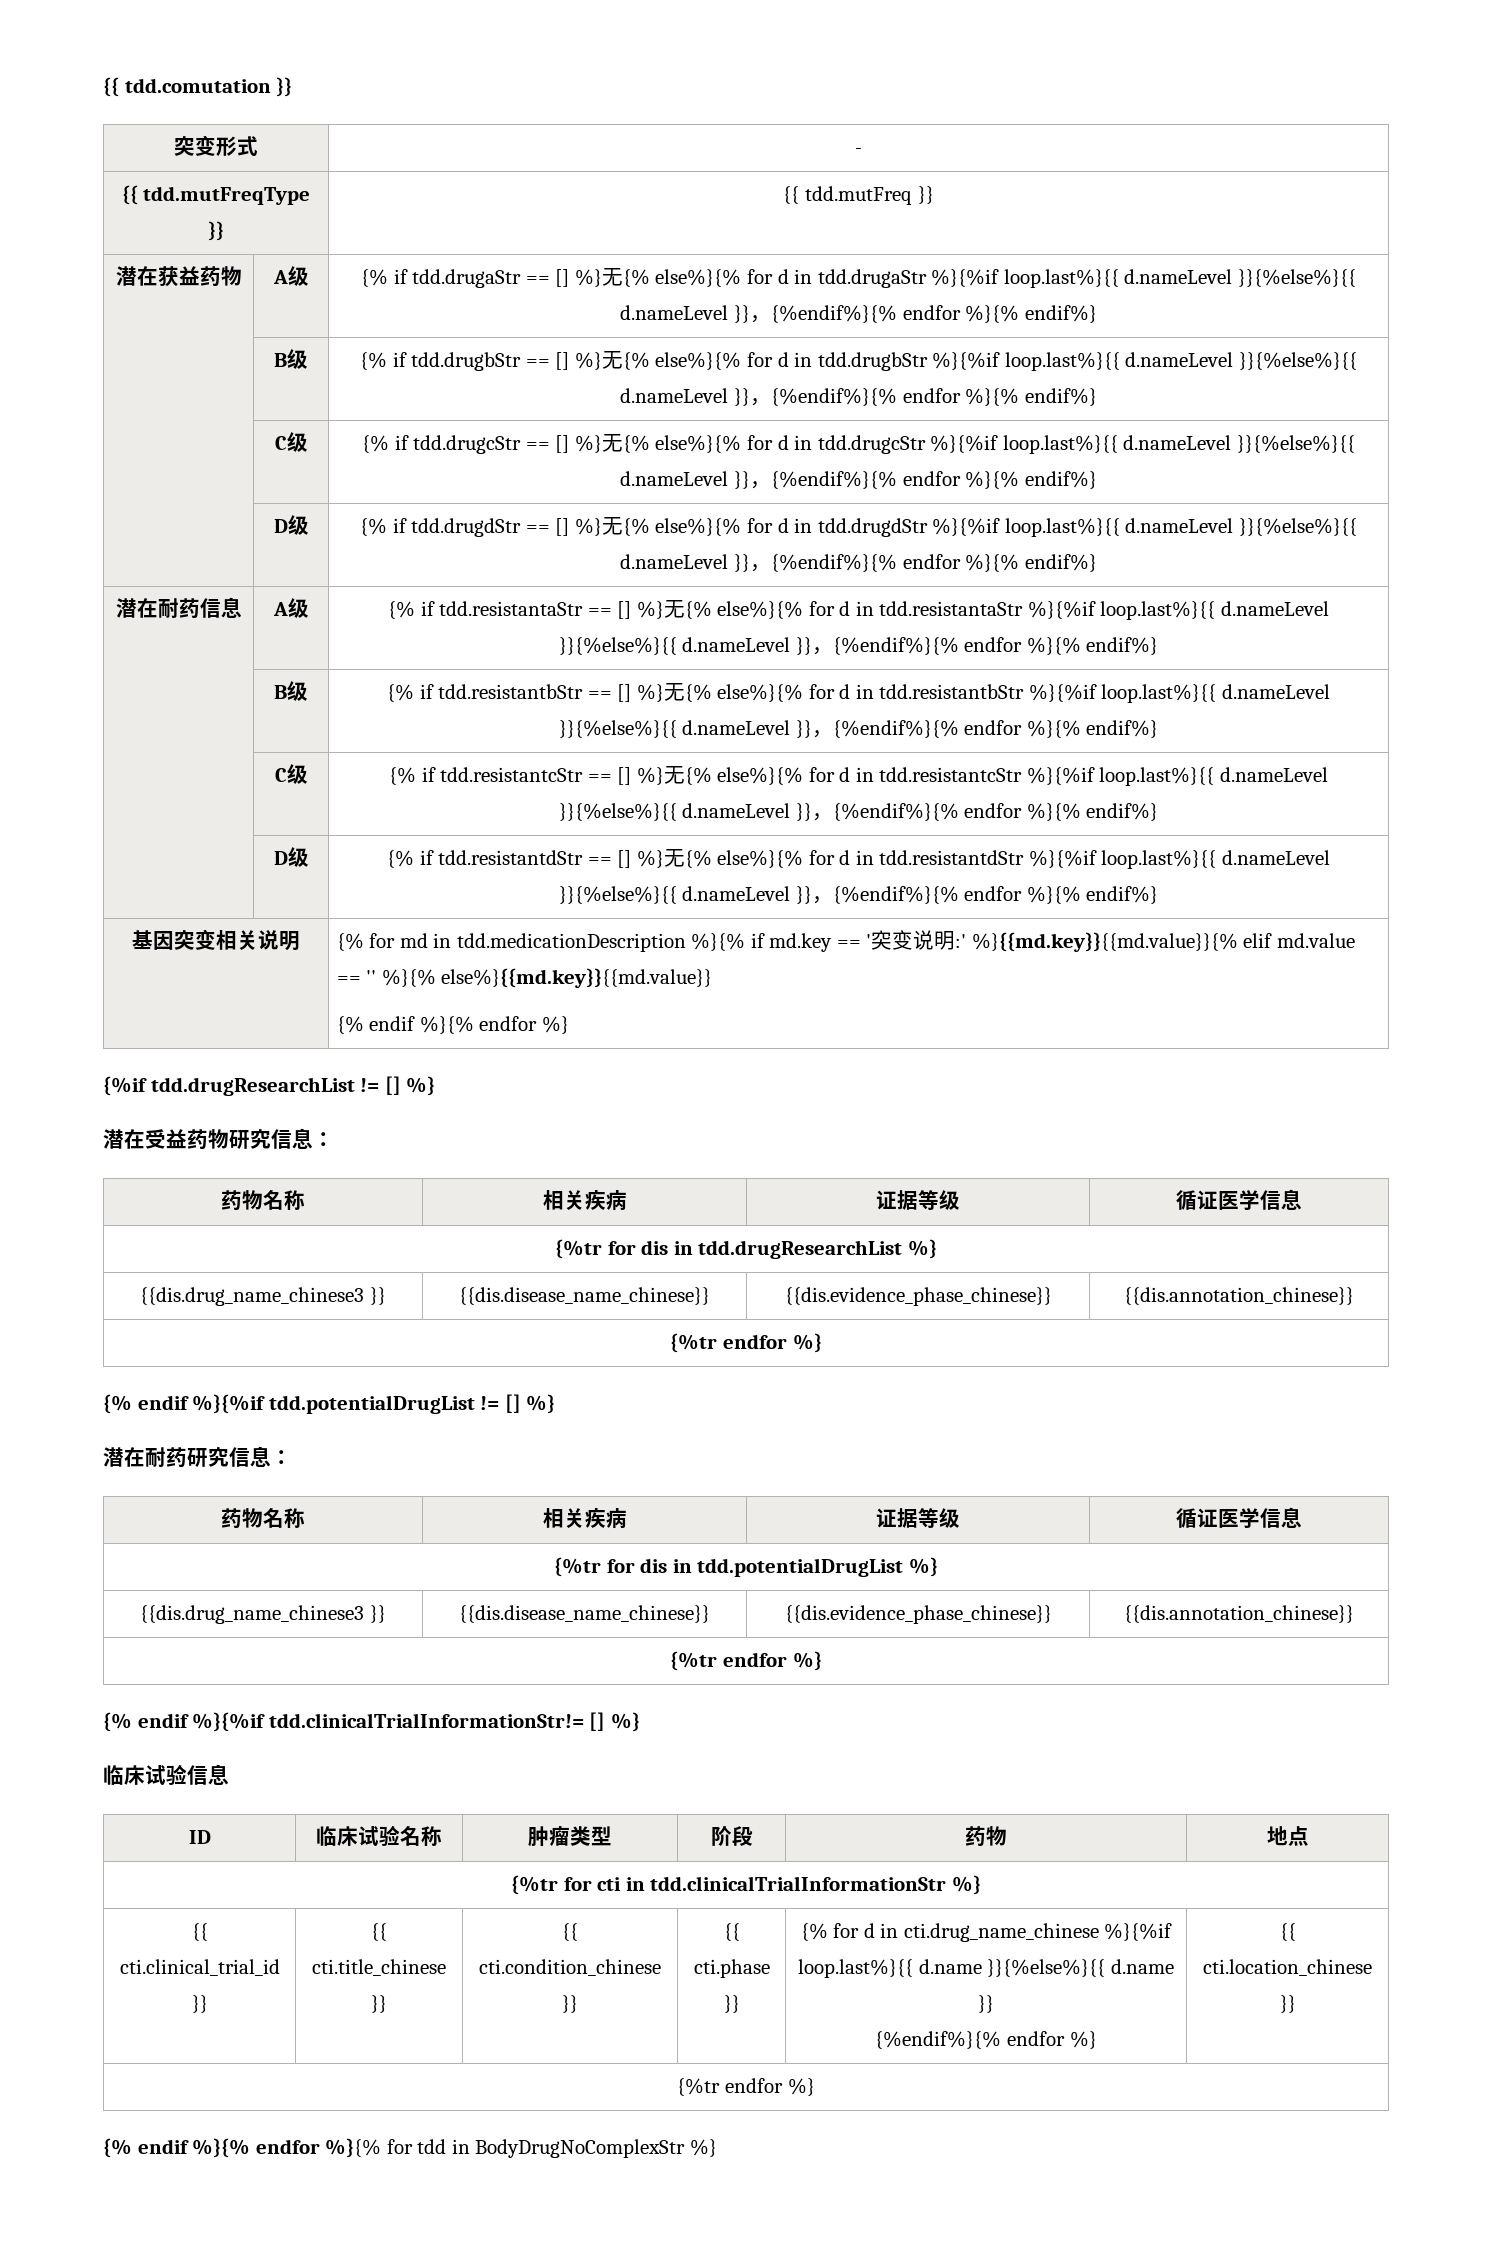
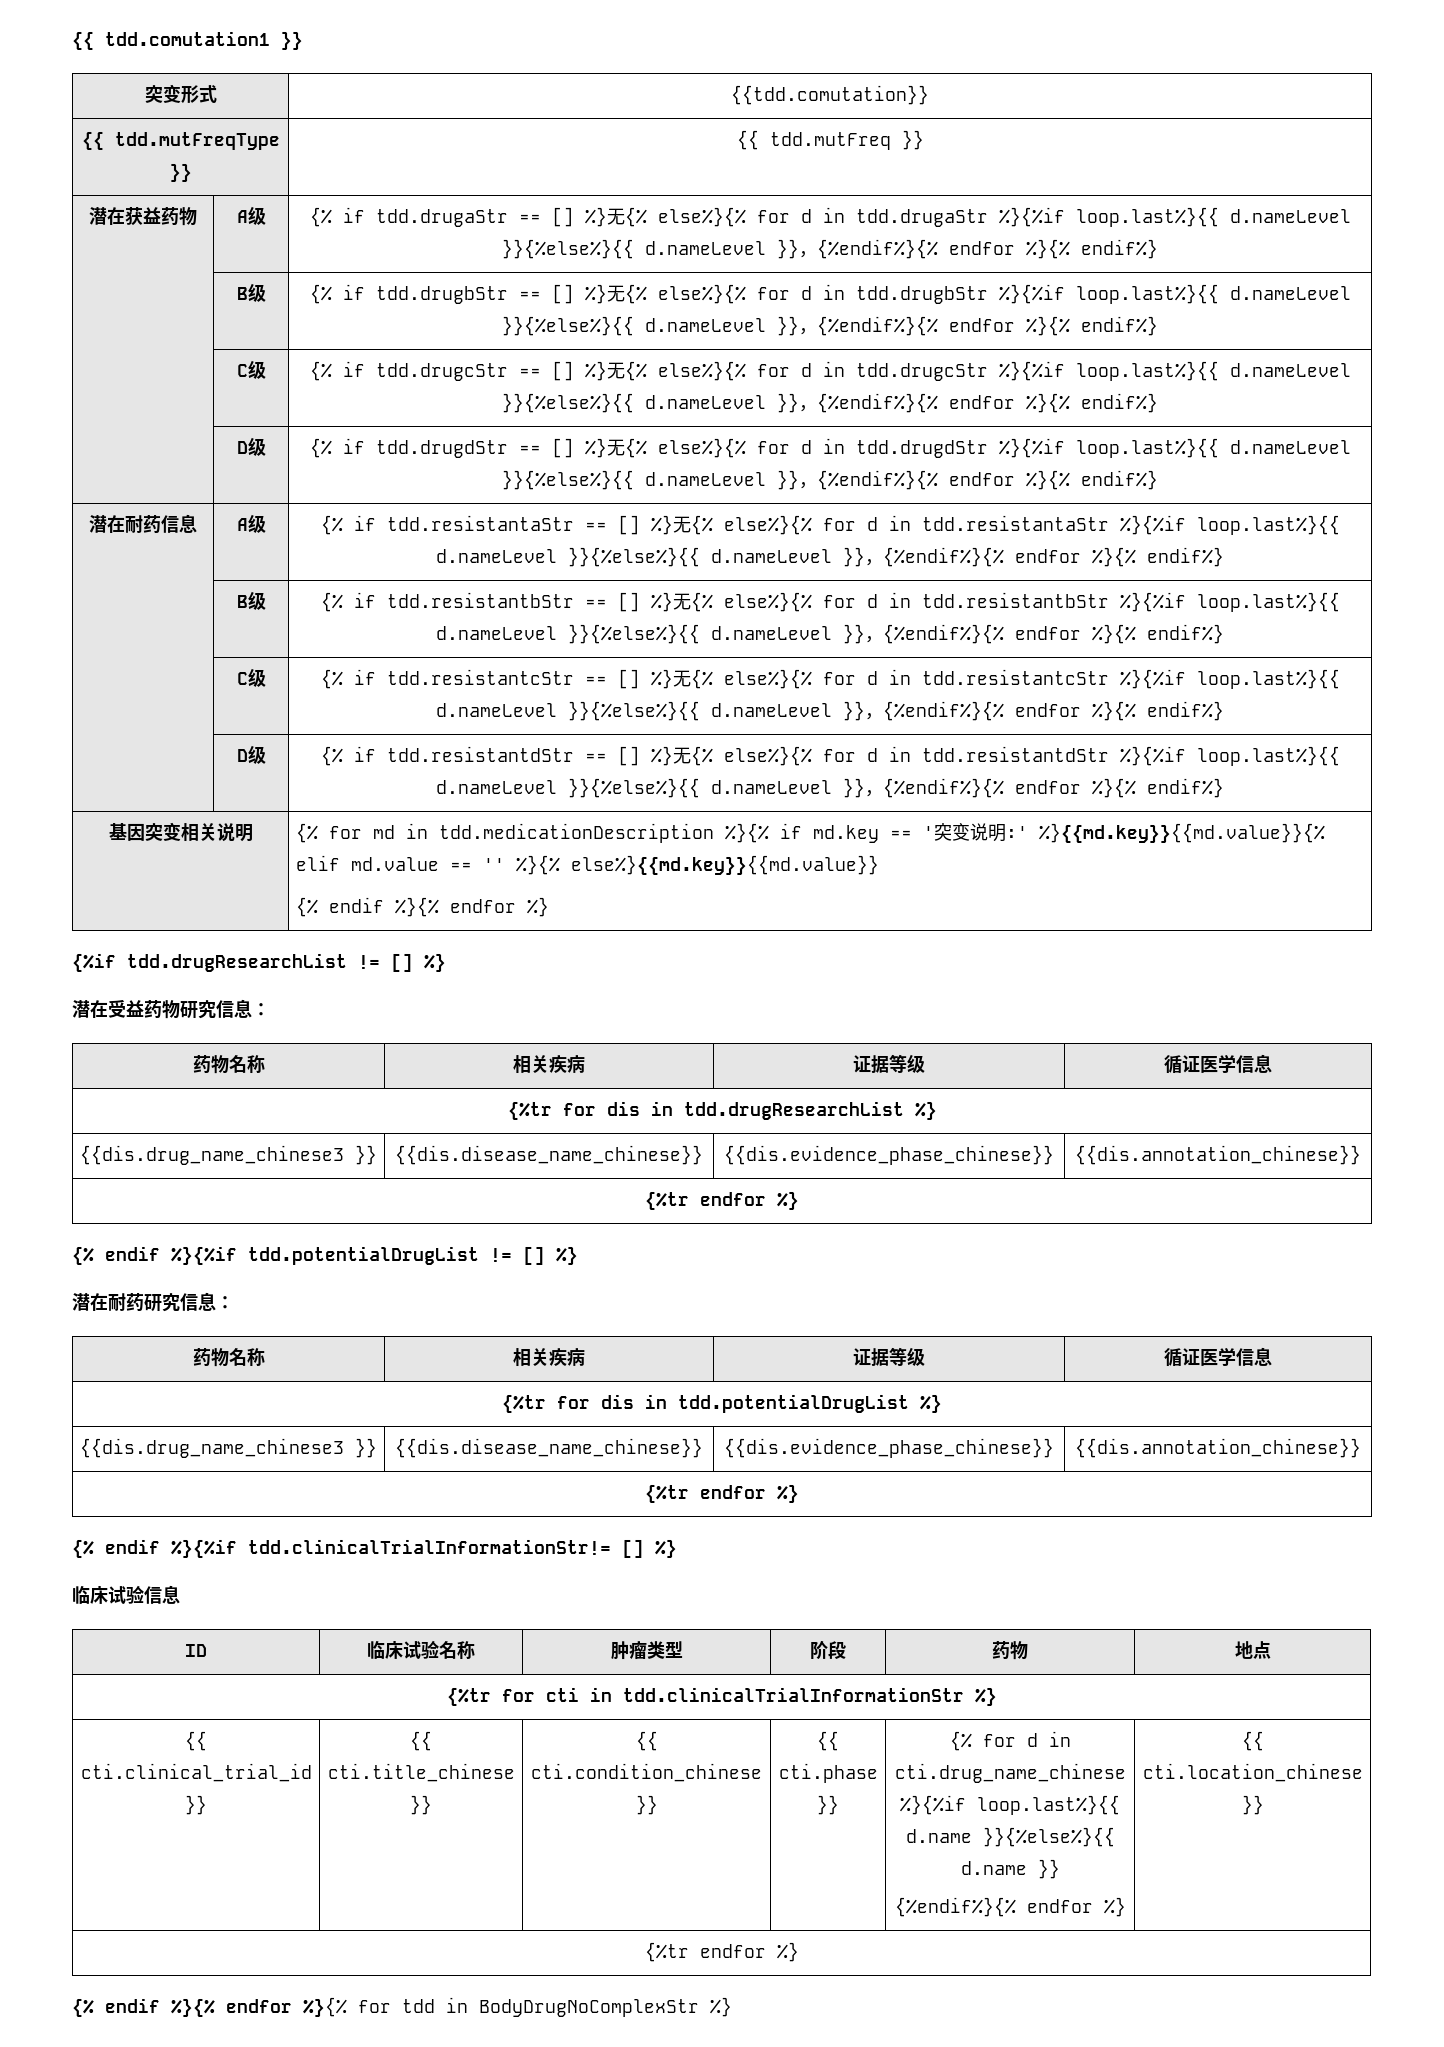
- {{ tdd.comutation }}
+ {{ tdd.comutation1 }}
- 突变形式 | -
+ 突变形式 | {{tdd.comutation}}

